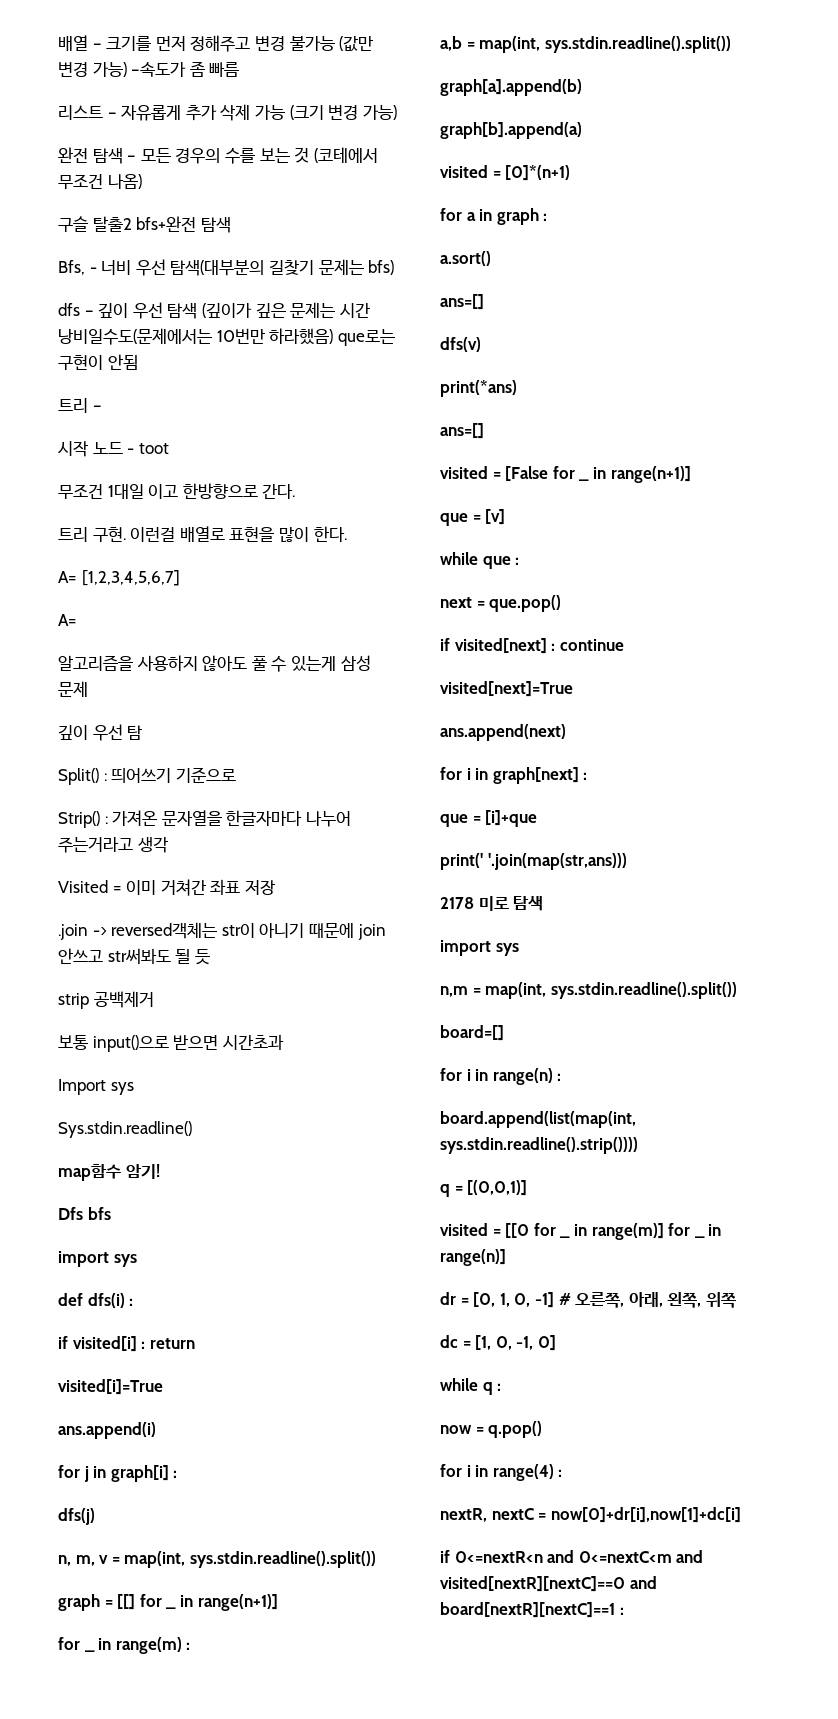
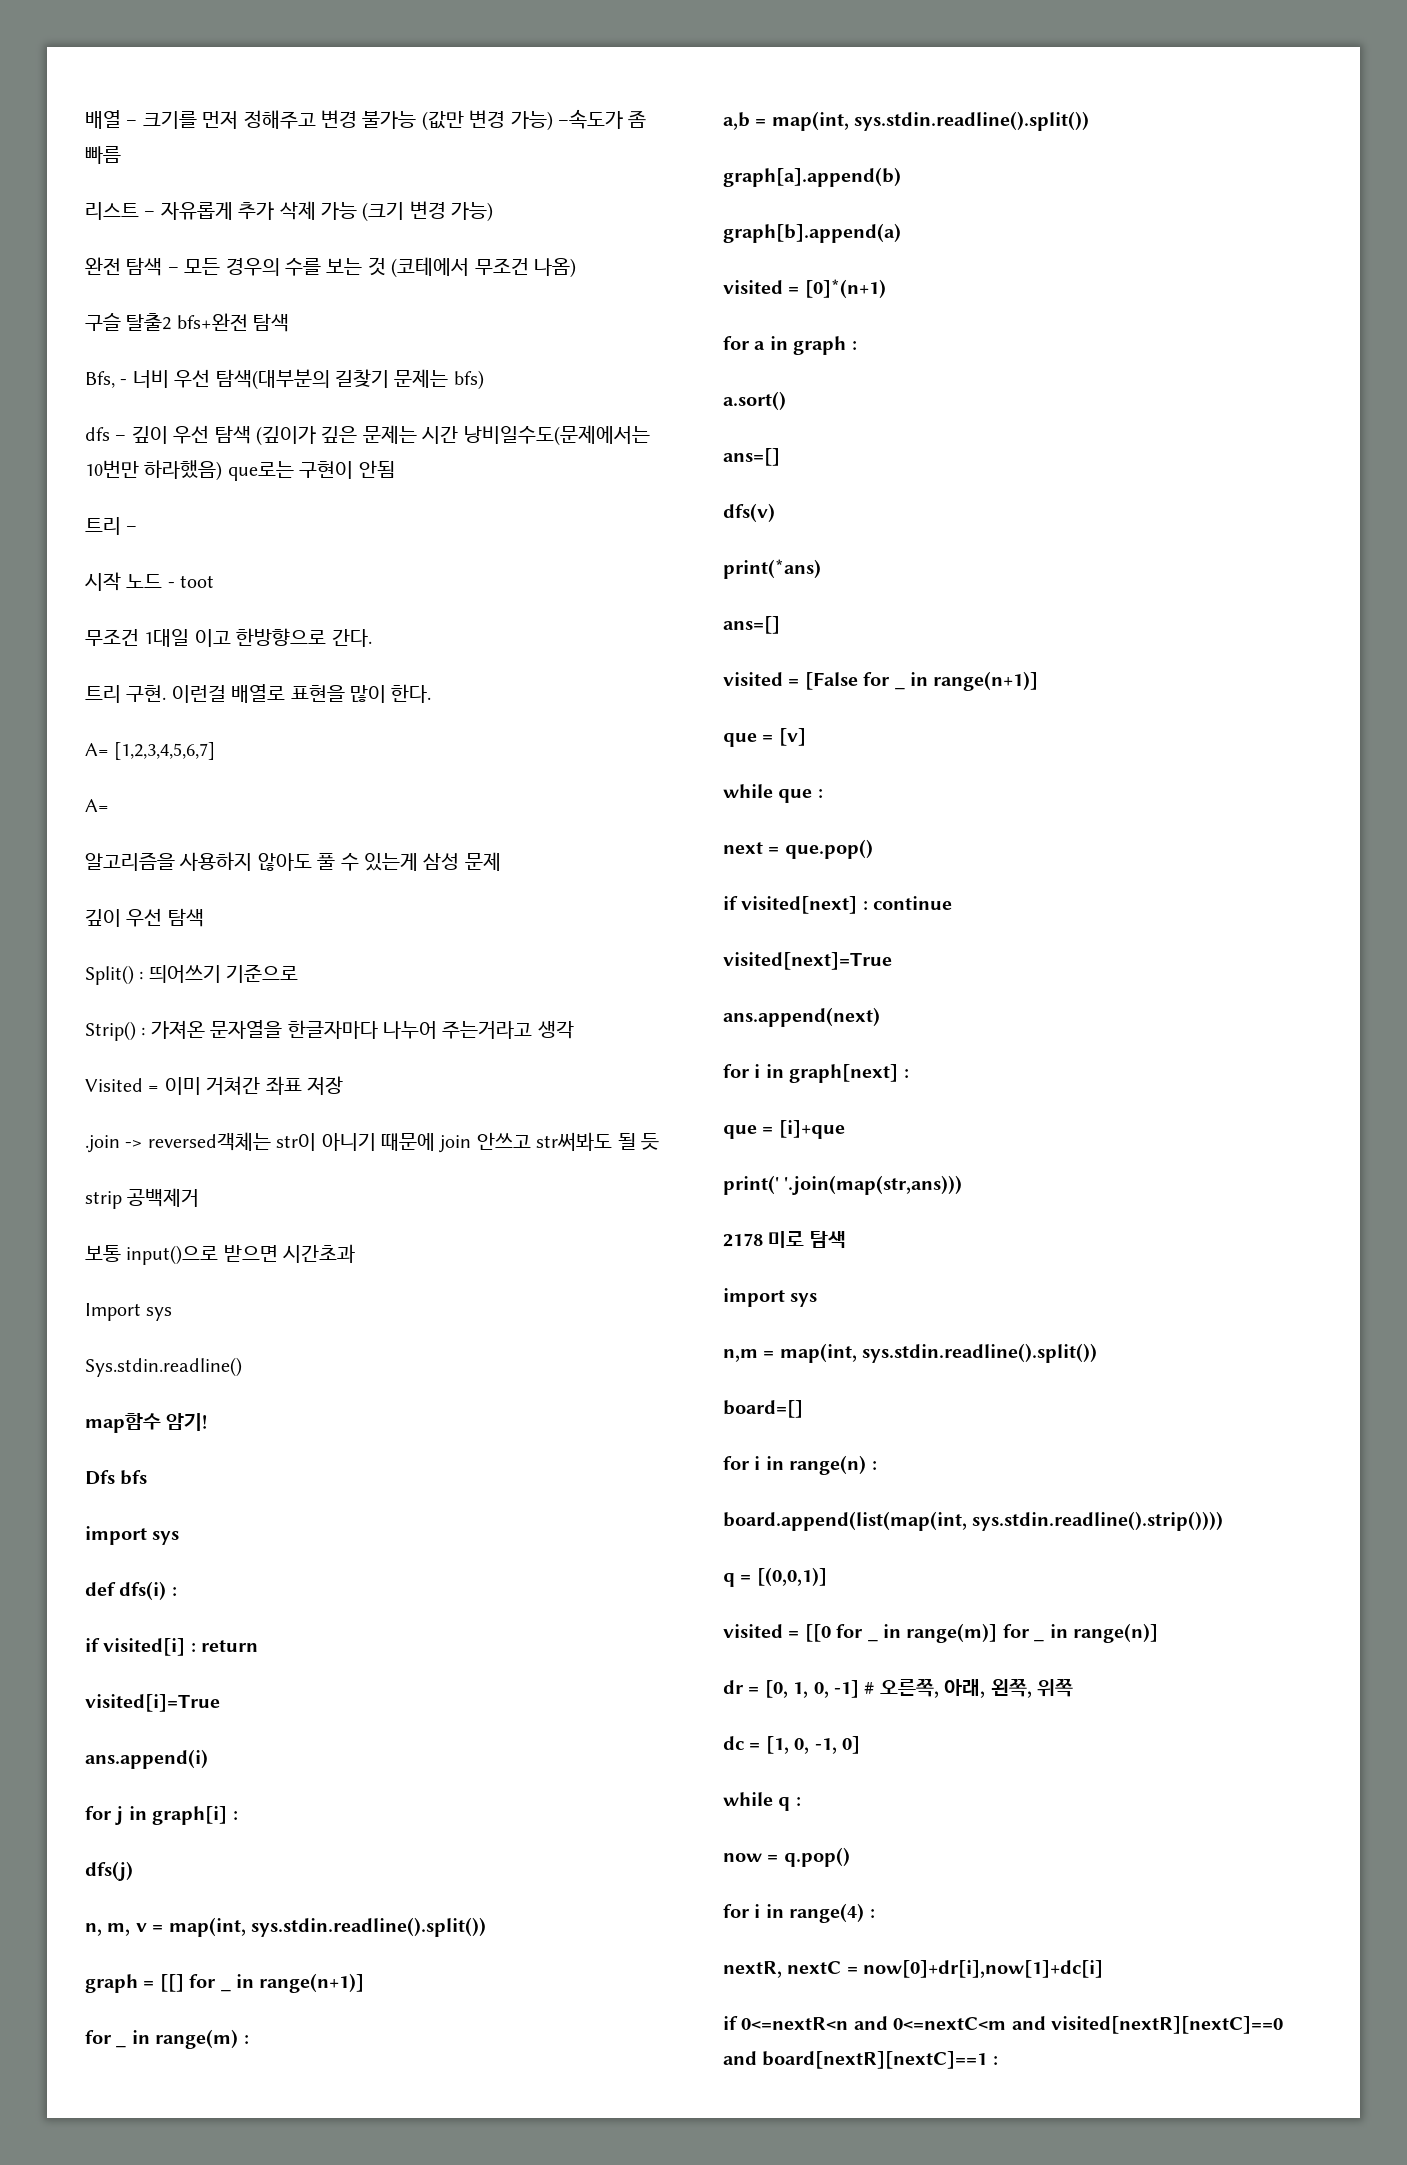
  알고리즘을 사용하지 않아도 풀 수 있는게 삼성 문제
- 깊이 우선 탐
+ 깊이 우선 탐색

